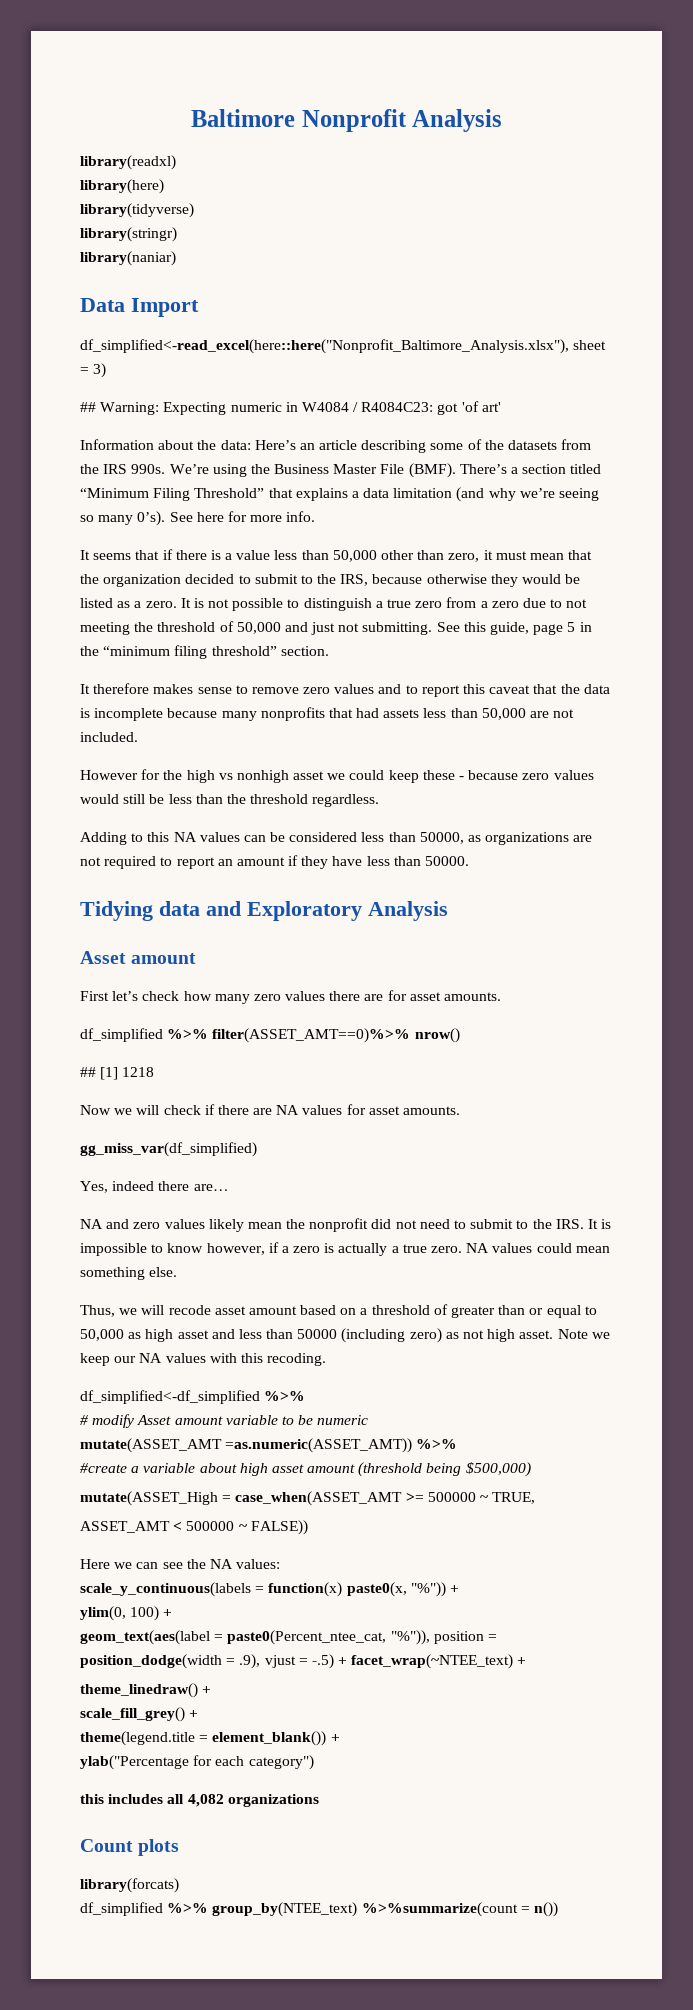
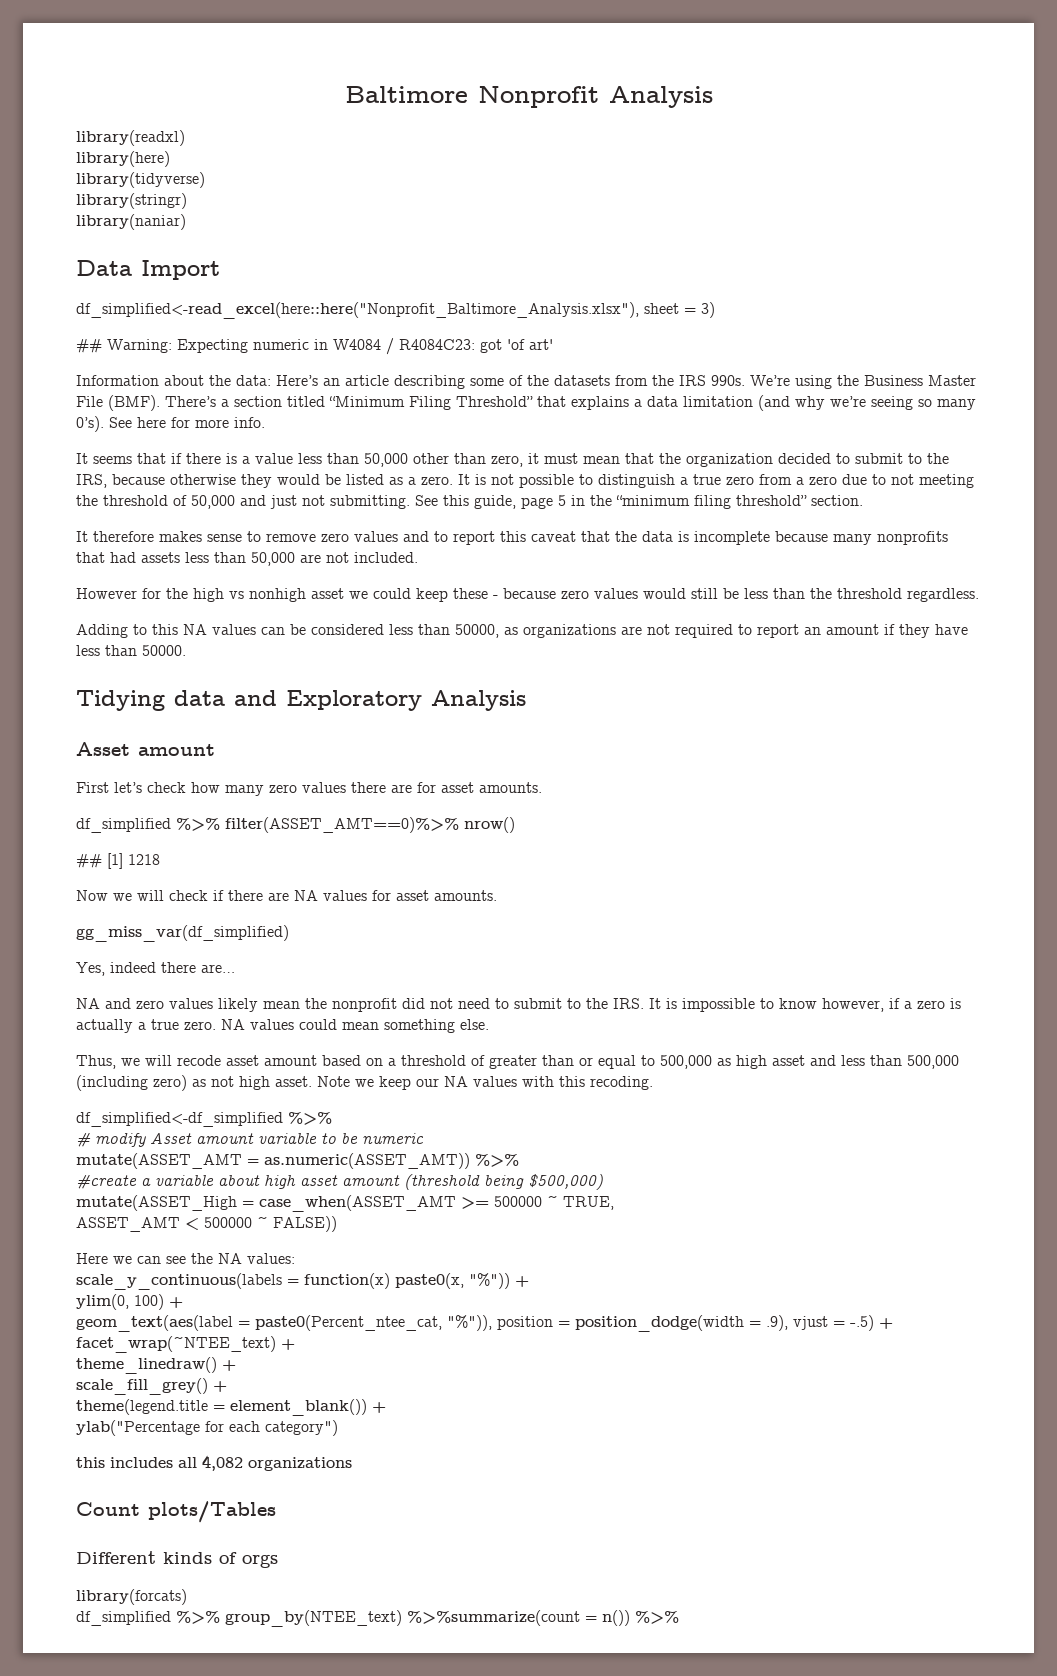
- Thus, we will recode asset amount based on a threshold of greater than or equal to 50,000 as high asset and less than 50000 (including zero) as not high asset.
+ Thus, we will recode asset amount based on a threshold of greater than or equal to 500,000 as high asset and less than 500,000 (including zero) as not high asset.
- mutate(ASSET_AMT =as.numeric(ASSET_AMT)) %>%
+ mutate(ASSET_AMT = as.numeric(ASSET_AMT)) %>%
- Count plots
+ Count plots/Tables
+ Different kinds of orgs
- df_simplified %>% group_by(NTEE_text) %>%summarize(count = n())
+ df_simplified %>% group_by(NTEE_text) %>%summarize(count = n()) %>%

